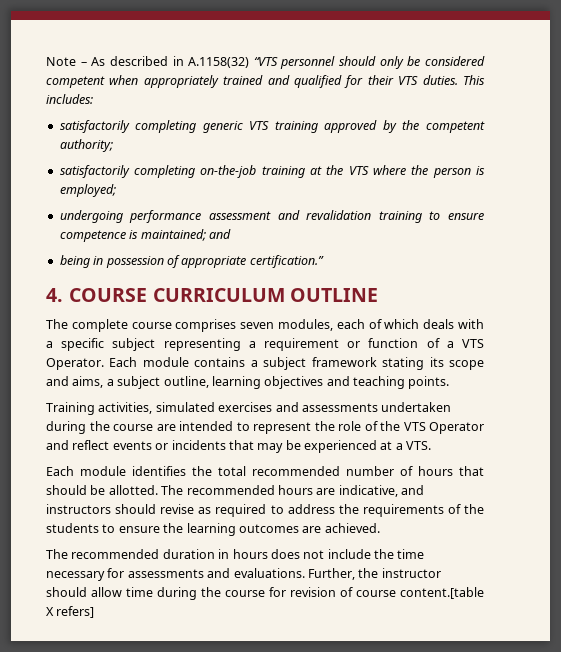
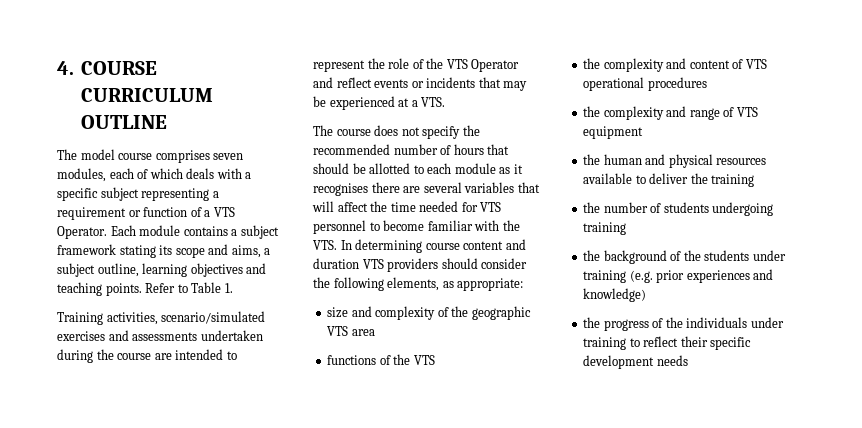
- Note – As described in A.1158(32) “VTS personnel should only be considered competent when appropriately trained and qualified for their VTS duties. This includes:
- satisfactorily completing generic VTS training approved by the competent authority;
- satisfactorily completing on-the-job training at the VTS where the person is employed;
- undergoing performance assessment and revalidation training to ensure competence is maintained; and
- being in possession of appropriate certification.”
- The complete course comprises seven modules, each of which deals with a specific subject representing a requirement or function of a VTS Operator.
+ The model course comprises seven modules, each of which deals with a specific subject representing a requirement or function of a VTS Operator.
+ Refer to Table 1.
- Training activities, simulated exercises and assessments undertaken during the course are intended to represent the role of the VTS Operator and reflect events or incidents that may be experienced at a VTS.
+ Training activities, scenario/simulated exercises and assessments undertaken during the course are intended to represent the role of the VTS Operator and reflect events or incidents that may be experienced at a VTS.
- Each module identifies the total recommended number of hours that should be allotted. The recommended hours are indicative, and instructors should revise as required to address the requirements of the students to ensure the learning outcomes are achieved.
- The recommended duration in hours does not include the time necessary for assessments and evaluations. Further, the instructor should allow time during the course for revision of course content.[table X refers]
+ The course does not specify the recommended number of hours that should be allotted to each module as it recognises there are several variables that will affect the time needed for VTS personnel to become familiar with the VTS. In determining course content and duration VTS providers should consider the following elements, as appropriate:
+ size and complexity of the geographic VTS area
+ functions of the VTS
+ the complexity and content of VTS operational procedures
+ the complexity and range of VTS equipment
+ the human and physical resources available to deliver the training
+ the number of students undergoing training
+ the background of the students under training (e.g. prior experiences and knowledge)
+ the progress of the individuals under training to reflect their specific development needs

